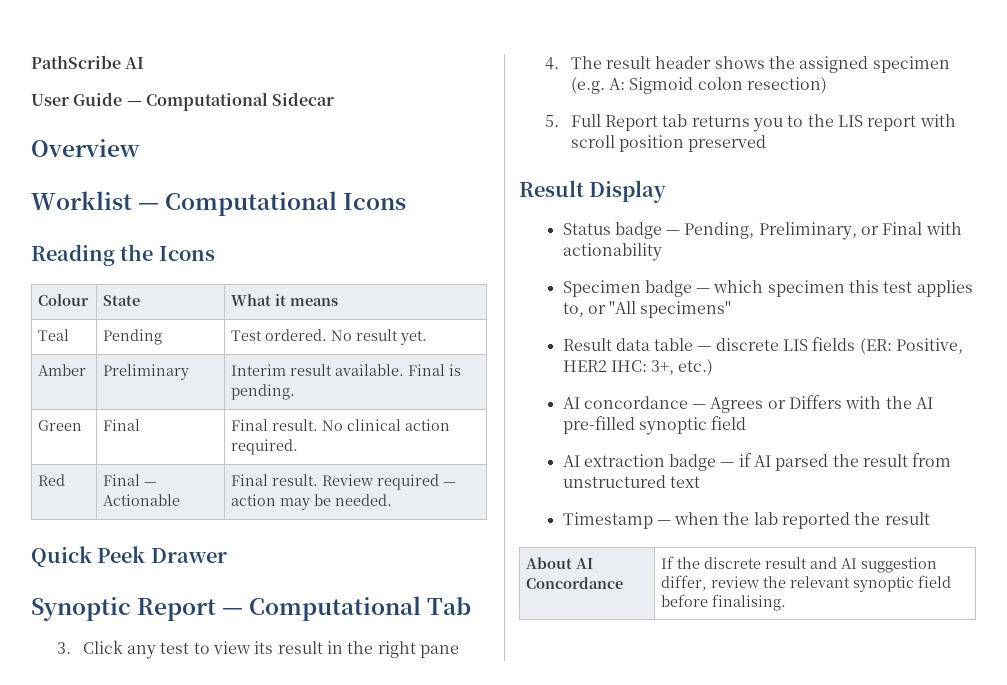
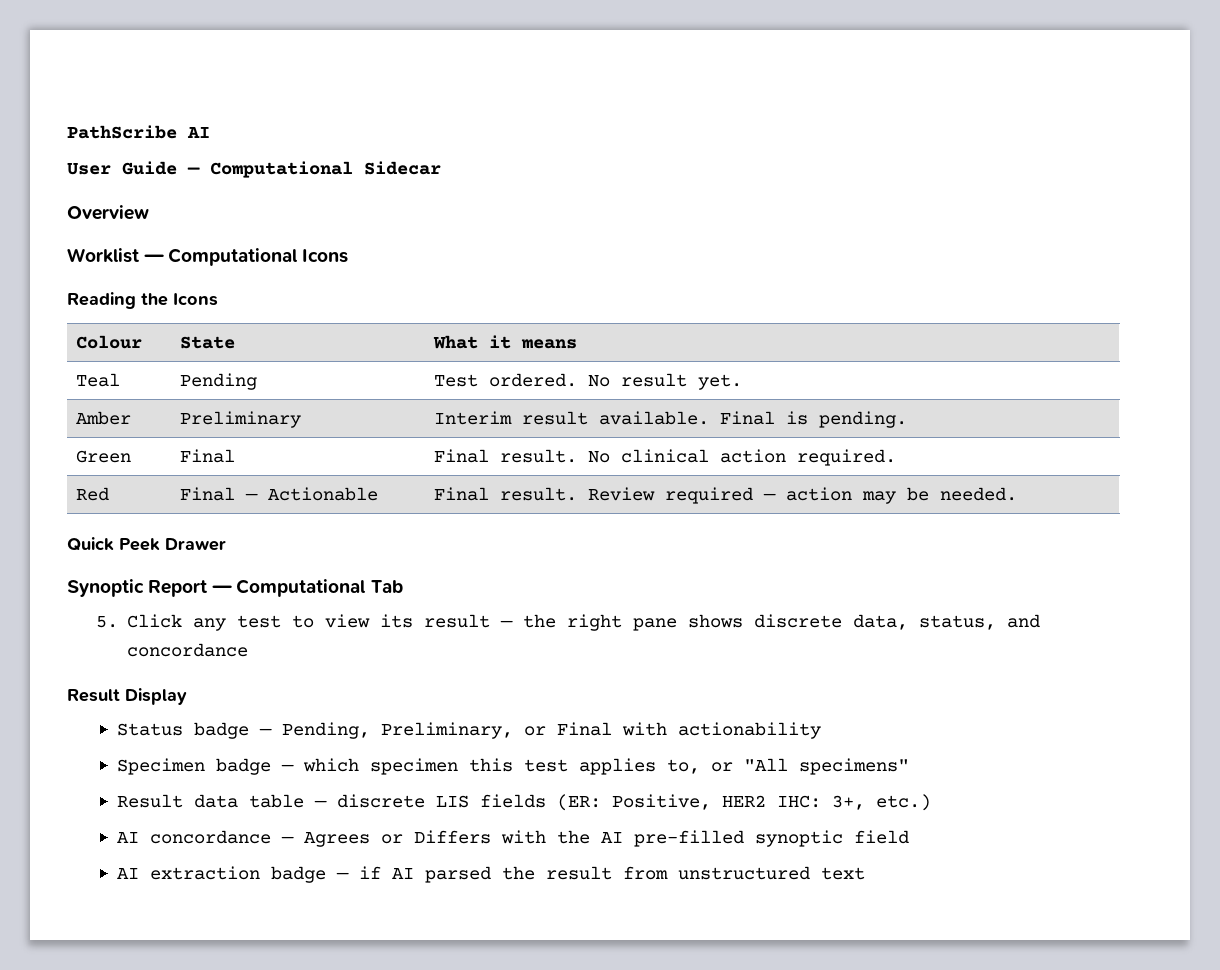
- 3. Click any test to view its result in the right pane
- 4. The result header shows the assigned specimen (e.g. A: Sigmoid colon resection)
- 5. Full Report tab returns you to the LIS report with scroll position preserved
+ 5. Click any test to view its result — the right pane shows discrete data, status, and concordance
- Timestamp — when the lab reported the result
- About AI Concordance | If the discrete result and AI suggestion differ, review the relevant synoptic field before finalising.

